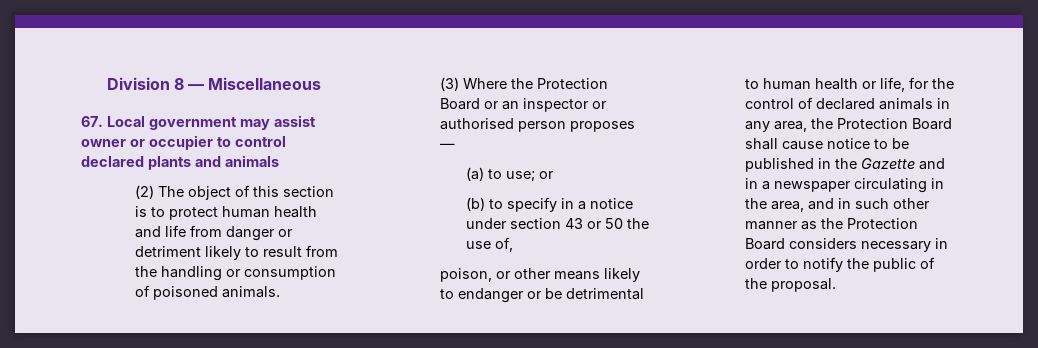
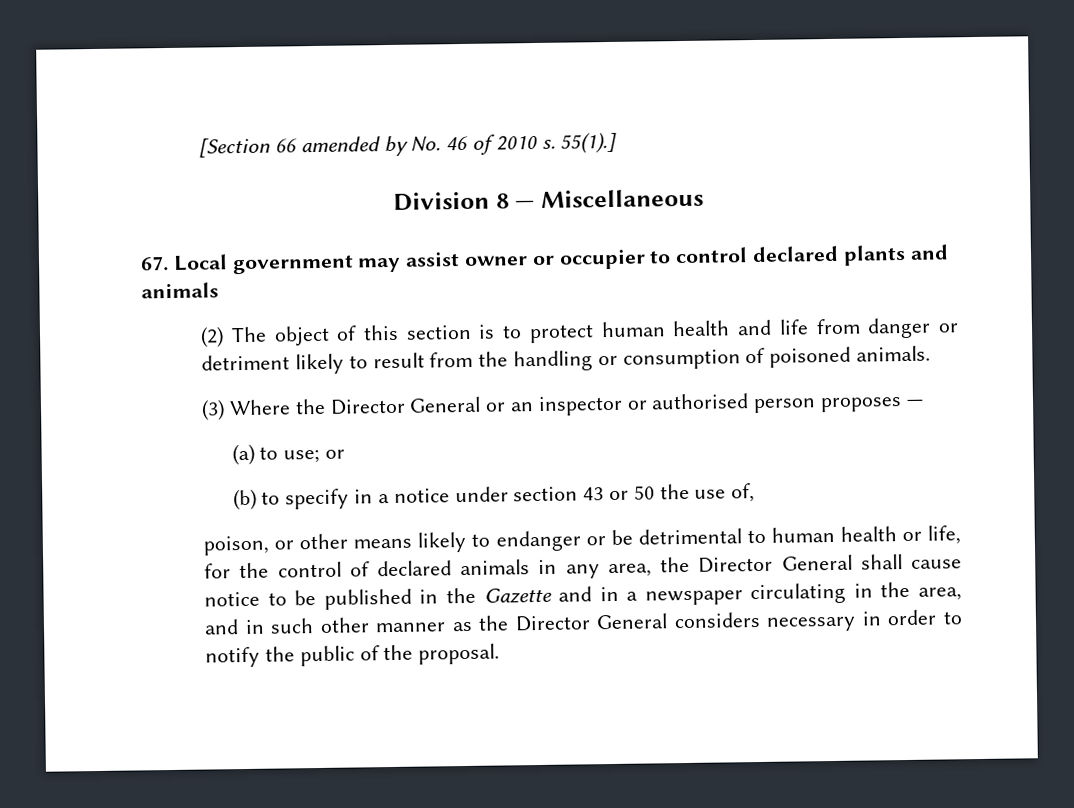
+ [Section 66 amended by No. 46 of 2010 s. 55(1).]
- (3) Where the Protection Board or an inspector or authorised person proposes —
+ (3) Where the Director General or an inspector or authorised person proposes —
- poison, or other means likely to endanger or be detrimental to human health or life, for the control of declared animals in any area, the Protection Board shall cause notice to be published in the Gazette and in a newspaper circulating in the area, and in such other manner as the Protection Board considers necessary in order to notify the public of the proposal.
+ poison, or other means likely to endanger or be detrimental to human health or life, for the control of declared animals in any area, the Director General shall cause notice to be published in the Gazette and in a newspaper circulating in the area, and in such other manner as the Director General considers necessary in order to notify the public of the proposal.

